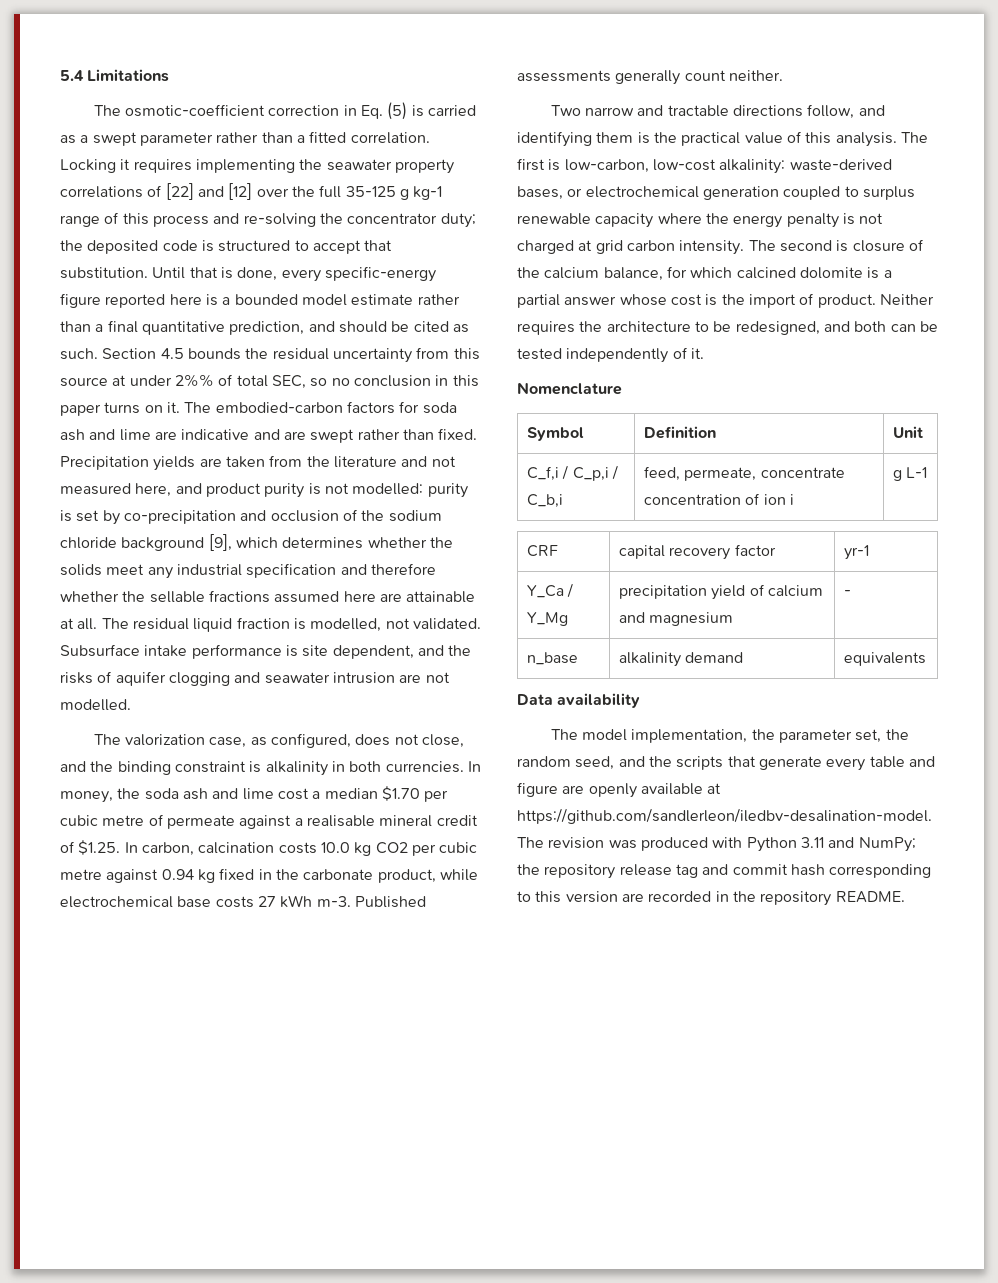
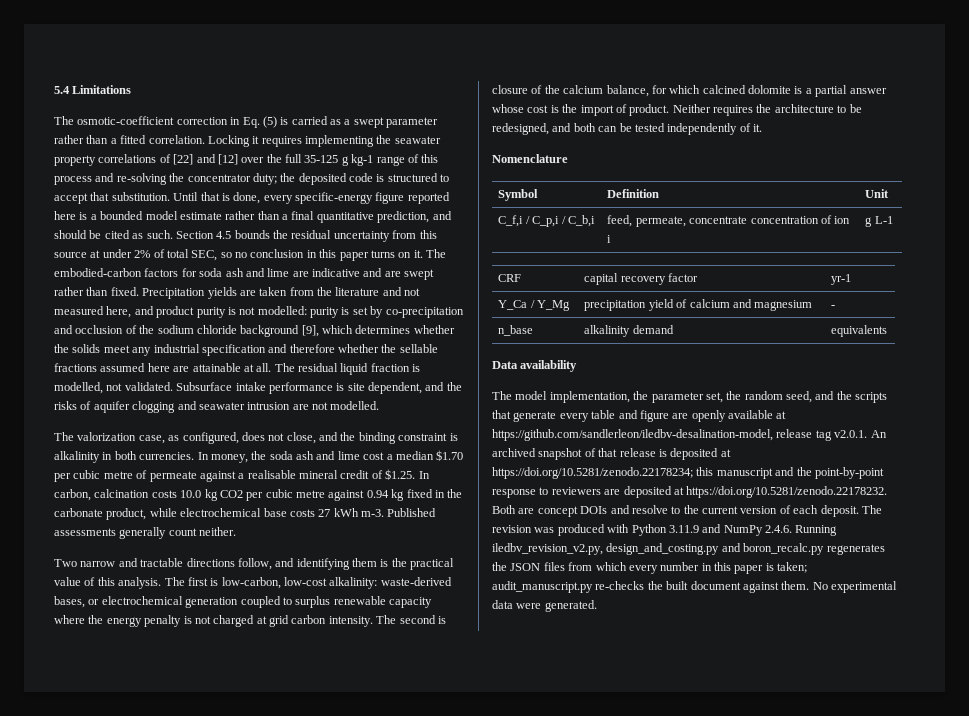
- Section 4.5 bounds the residual uncertainty from this source at under 2%% of total SEC, so no conclusion in this paper turns on it.
+ Section 4.5 bounds the residual uncertainty from this source at under 2% of total SEC, so no conclusion in this paper turns on it.
- The model implementation, the parameter set, the random seed, and the scripts that generate every table and figure are openly available at https://github.com/sandlerleon/iledbv-desalination-model. The revision was produced with Python 3.11 and NumPy; the repository release tag and commit hash corresponding to this version are recorded in the repository README.
+ The model implementation, the parameter set, the random seed, and the scripts that generate every table and figure are openly available at https://github.com/sandlerleon/iledbv-desalination-model, release tag v2.0.1. An archived snapshot of that release is deposited at https://doi.org/10.5281/zenodo.22178234; this manuscript and the point-by-point response to reviewers are deposited at https://doi.org/10.5281/zenodo.22178232. Both are concept DOIs and resolve to the current version of each deposit. The revision was produced with Python 3.11.9 and NumPy 2.4.6. Running iledbv_revision_v2.py, design_and_costing.py and boron_recalc.py regenerates the JSON files from which every number in this paper is taken; audit_manuscript.py re-checks the built document against them. No experimental data were generated.

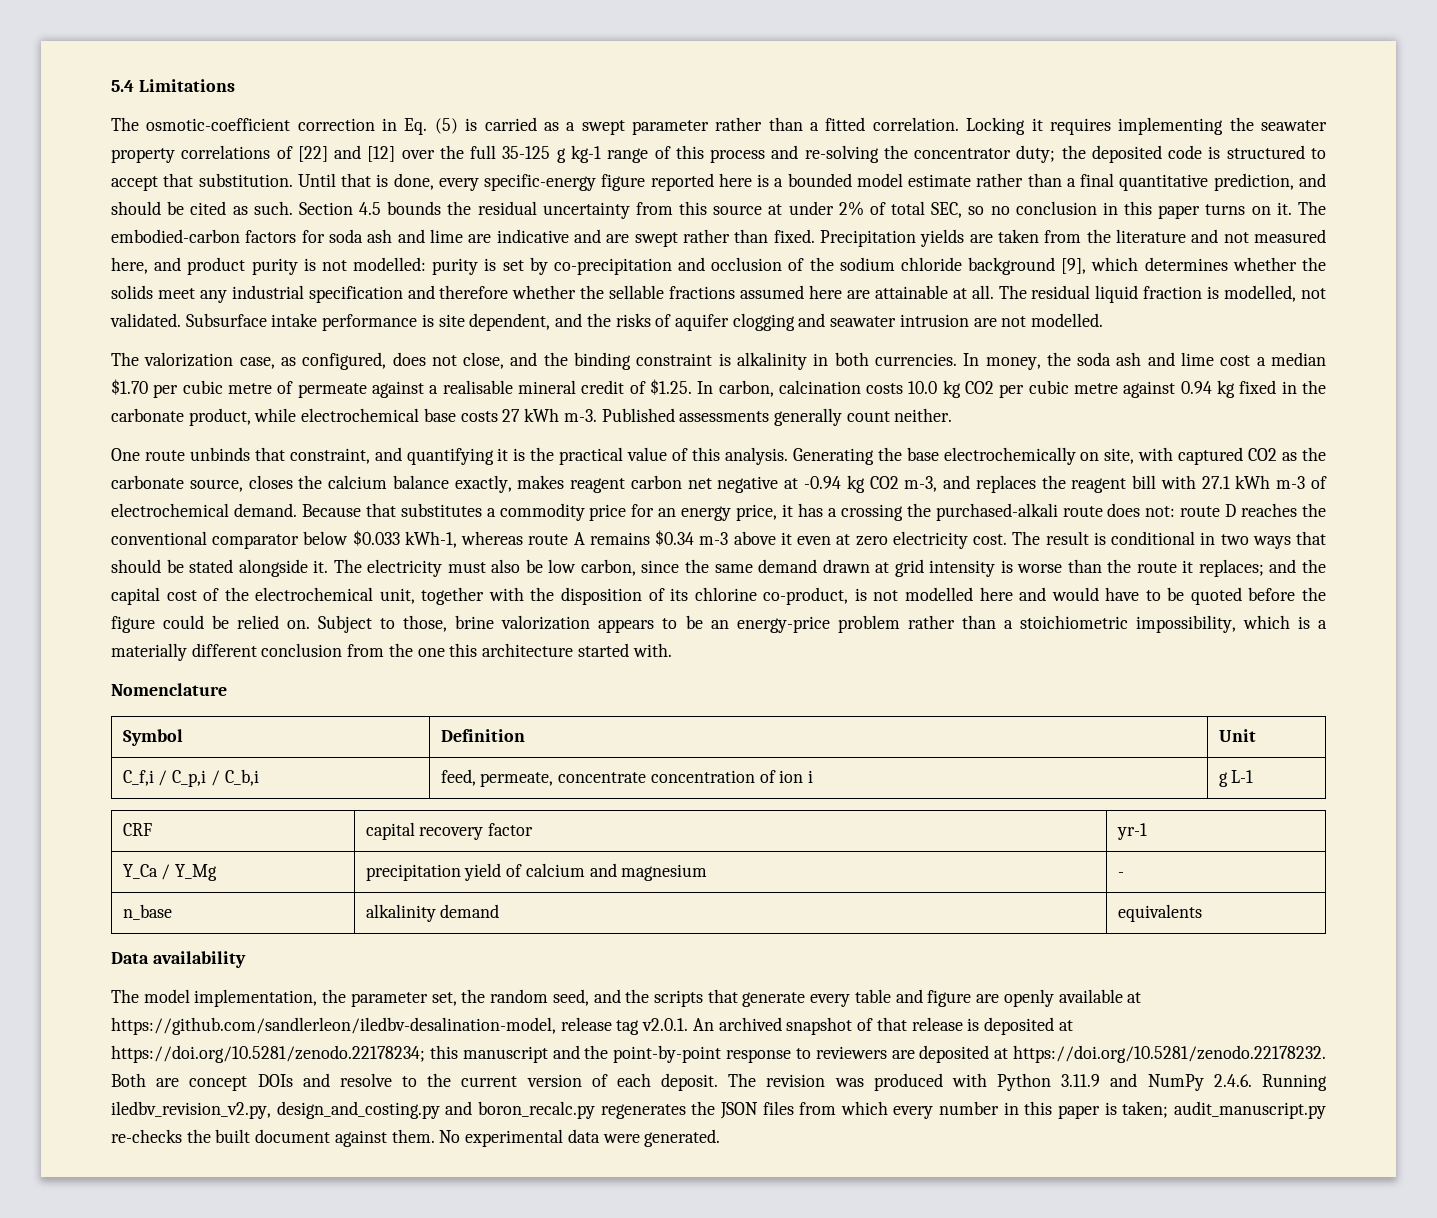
- Two narrow and tractable directions follow, and identifying them is the practical value of this analysis.
+ One route unbinds that constraint, and quantifying it is the practical value of this analysis.
- The first is low-carbon, low-cost alkalinity: waste-derived bases, or electrochemical generation coupled to surplus renewable capacity where the energy penalty is not charged at grid carbon intensity. The second is closure of the calcium balance, for which calcined dolomite is a partial answer whose cost is the import of product. Neither requires the architecture to be redesigned, and both can be tested independently of it.
+ Generating the base electrochemically on site, with captured CO2 as the carbonate source, closes the calcium balance exactly, makes reagent carbon net negative at -0.94 kg CO2 m-3, and replaces the reagent bill with 27.1 kWh m-3 of electrochemical demand. Because that substitutes a commodity price for an energy price, it has a crossing the purchased-alkali route does not: route D reaches the conventional comparator below $0.033 kWh-1, whereas route A remains $0.34 m-3 above it even at zero electricity cost. The result is conditional in two ways that should be stated alongside it. The electricity must also be low carbon, since the same demand drawn at grid intensity is worse than the route it replaces; and the capital cost of the electrochemical unit, together with the disposition of its chlorine co-product, is not modelled here and would have to be quoted before the figure could be relied on. Subject to those, brine valorization appears to be an energy-price problem rather than a stoichiometric impossibility, which is a materially different conclusion from the one this architecture started with.

